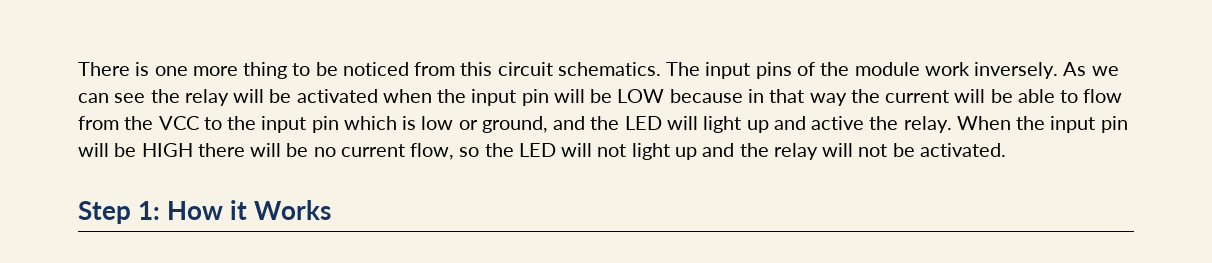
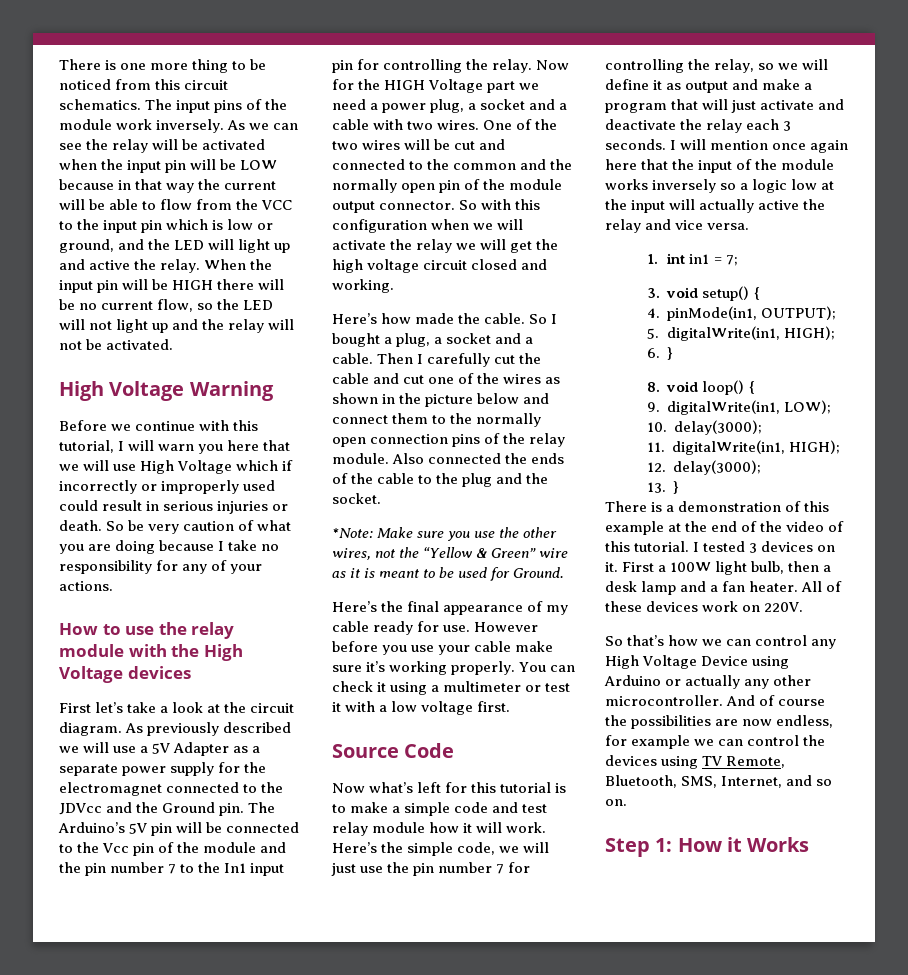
+ High Voltage Warning
+ Before we continue with this tutorial, I will warn you here that we will use High Voltage which if incorrectly or improperly used could result in serious injuries or death. So be very caution of what you are doing because I take no responsibility for any of your actions.
+ How to use the relay module with the High Voltage devices
+ First let’s take a look at the circuit diagram. As previously described we will use a 5V Adapter as a separate power supply for the electromagnet connected to the JDVcc and the Ground pin. The Arduino’s 5V pin will be connected to the Vcc pin of the module and the pin number 7 to the In1 input pin for controlling the relay. Now for the HIGH Voltage part we need a power plug, a socket and a cable with two wires. One of the two wires will be cut and connected to the common and the normally open pin of the module output connector. So with this configuration when we will activate the relay we will get the high voltage circuit closed and working.
+ Here’s how made the cable. So I bought a plug, a socket and a cable. Then I carefully cut the cable and cut one of the wires as shown in the picture below and connect them to the normally open connection pins of the relay module. Also connected the ends of the cable to the plug and the socket.
+ *Note: Make sure you use the other wires, not the “Yellow & Green” wire as it is meant to be used for Ground.
+ Here’s the final appearance of my cable ready for use. However before you use your cable make sure it’s working properly. You can check it using a multimeter or test it with a low voltage first.
+ Source Code
+ Now what’s left for this tutorial is to make a simple code and test relay module how it will work. Here’s the simple code, we will just use the pin number 7 for controlling the relay, so we will define it as output and make a program that will just activate and deactivate the relay each 3 seconds. I will mention once again here that the input of the module works inversely so a logic low at the input will actually active the relay and vice versa.
+ 1. int in1 = 7;
+ 3. void setup() {
+ 4. pinMode(in1, OUTPUT);
+ 5. digitalWrite(in1, HIGH);
+ 6. }
+ 8. void loop() {
+ 9. digitalWrite(in1, LOW);
+ 10. delay(3000);
+ 11. digitalWrite(in1, HIGH);
+ 12. delay(3000);
+ 13. }
+ There is a demonstration of this example at the end of the video of this tutorial. I tested 3 devices on it. First a 100W light bulb, then a desk lamp and a fan heater. All of these devices work on 220V.
+ So that’s how we can control any High Voltage Device using Arduino or actually any other microcontroller. And of course the possibilities are now endless, for example we can control the devices using TV Remote, Bluetooth, SMS, Internet, and so on.

